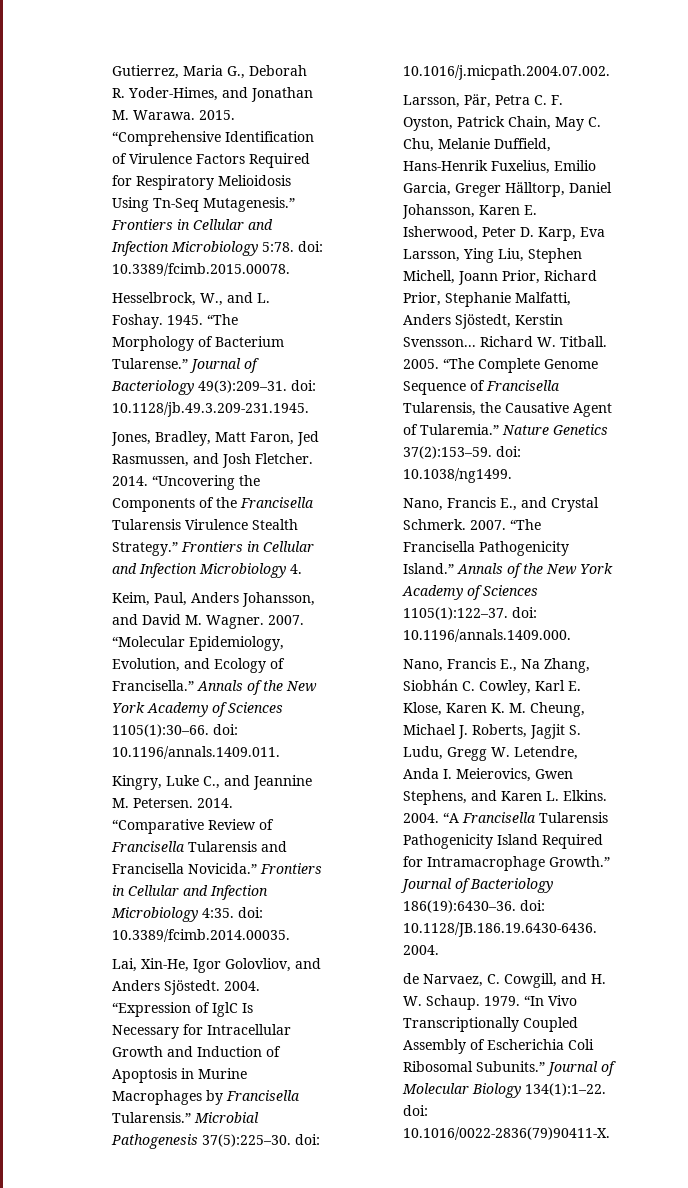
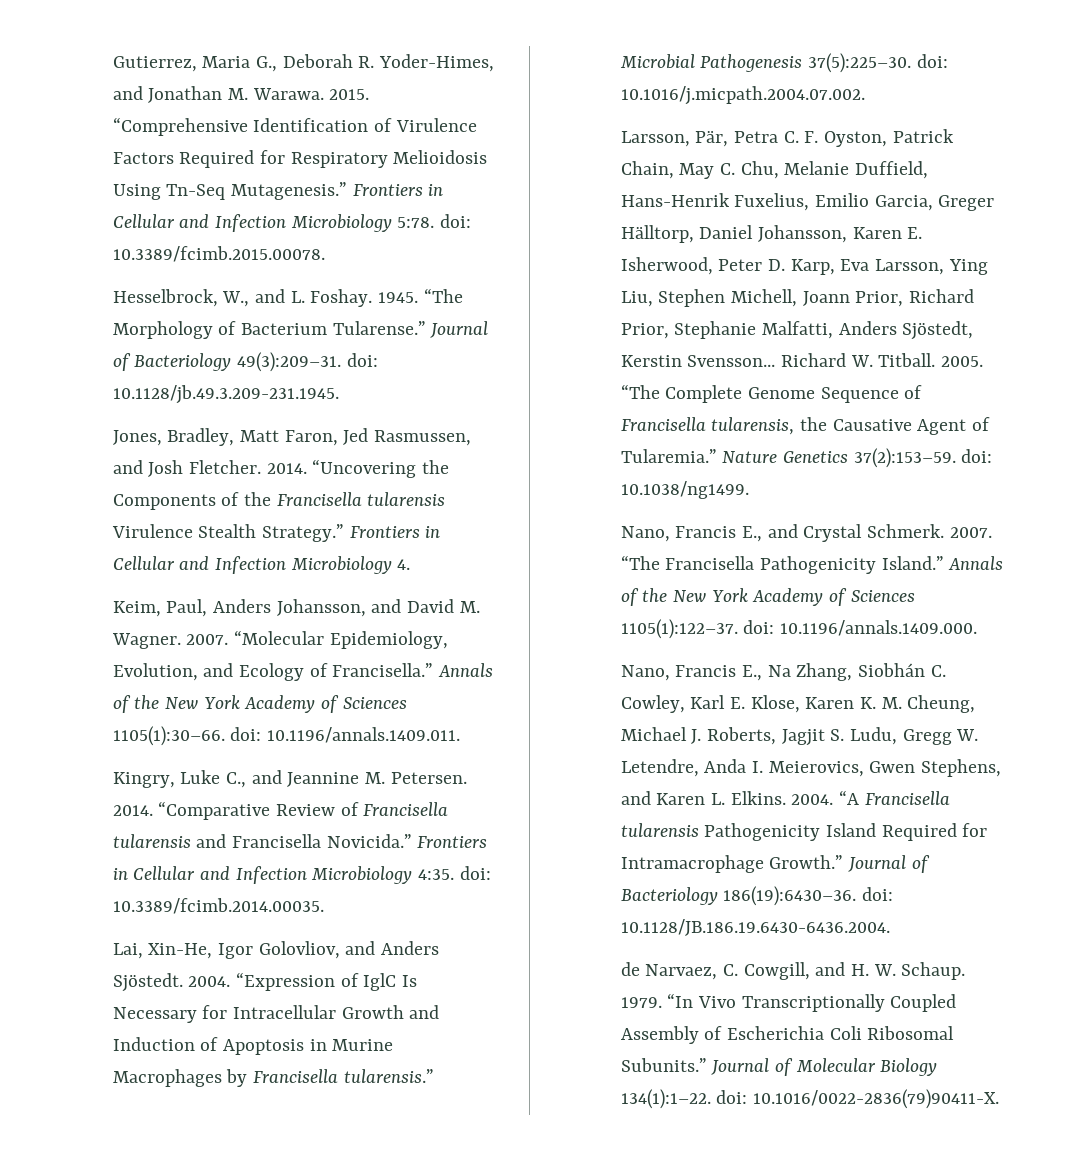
- “Uncovering the Components of the Francisella Tularensis Virulence Stealth Strategy.”
+ “Uncovering the Components of the Francisella tularensis Virulence Stealth Strategy.”
- “Comparative Review of Francisella Tularensis and Francisella Novicida.”
+ “Comparative Review of Francisella tularensis and Francisella Novicida.”
- “Expression of IglC Is Necessary for Intracellular Growth and Induction of Apoptosis in Murine Macrophages by Francisella Tularensis.”
+ “Expression of IglC Is Necessary for Intracellular Growth and Induction of Apoptosis in Murine Macrophages by Francisella tularensis.”
- “The Complete Genome Sequence of Francisella Tularensis, the Causative Agent of Tularemia.”
+ “The Complete Genome Sequence of Francisella tularensis, the Causative Agent of Tularemia.”
- “A Francisella Tularensis Pathogenicity Island Required for Intramacrophage Growth.”
+ “A Francisella tularensis Pathogenicity Island Required for Intramacrophage Growth.”

